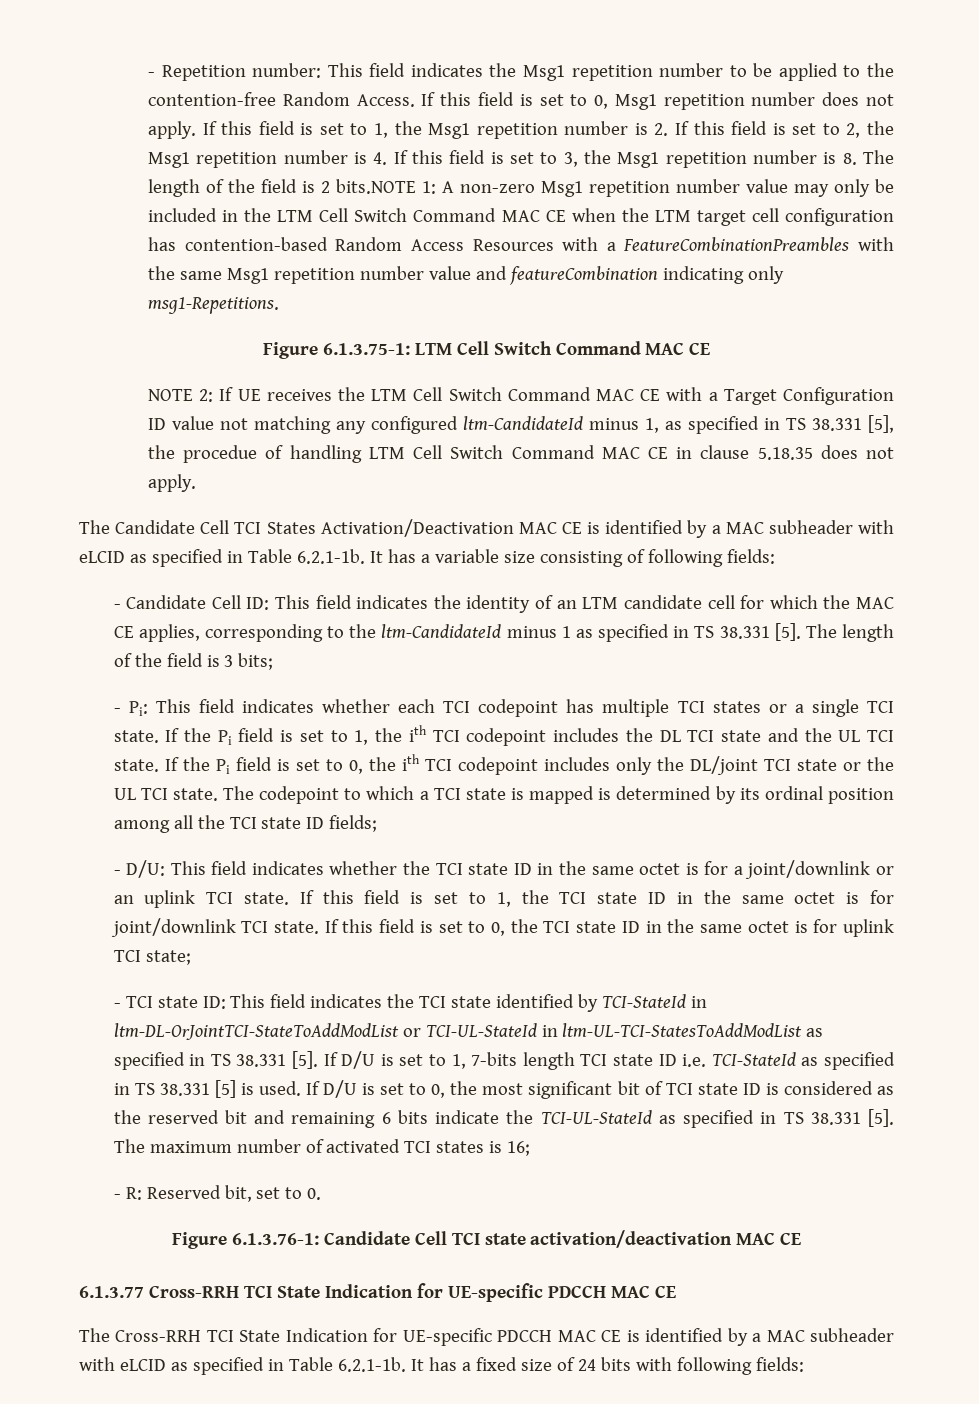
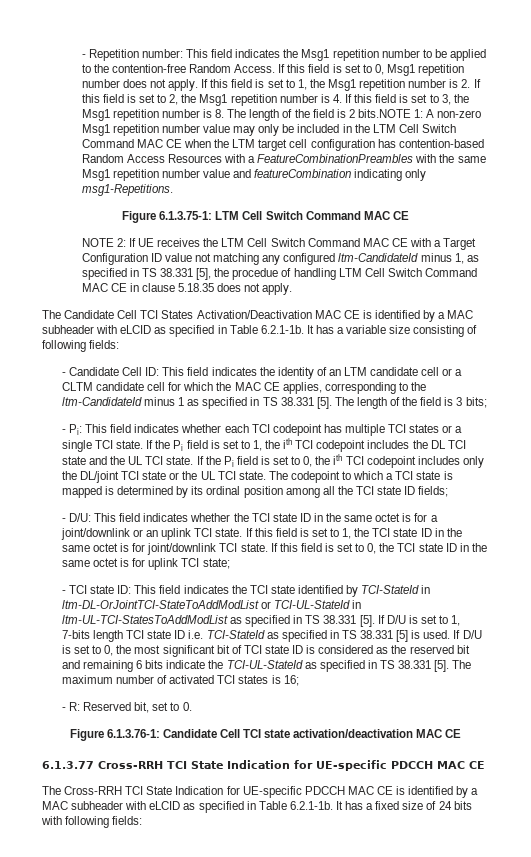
- - Candidate Cell ID: This field indicates the identity of an LTM candidate cell for which the MAC CE applies, corresponding to the ltm-CandidateId minus 1 as specified in TS 38.331 [5].
+ - Candidate Cell ID: This field indicates the identity of an LTM candidate cell or a CLTM candidate cell for which the MAC CE applies, corresponding to the ltm-CandidateId minus 1 as specified in TS 38.331 [5].

